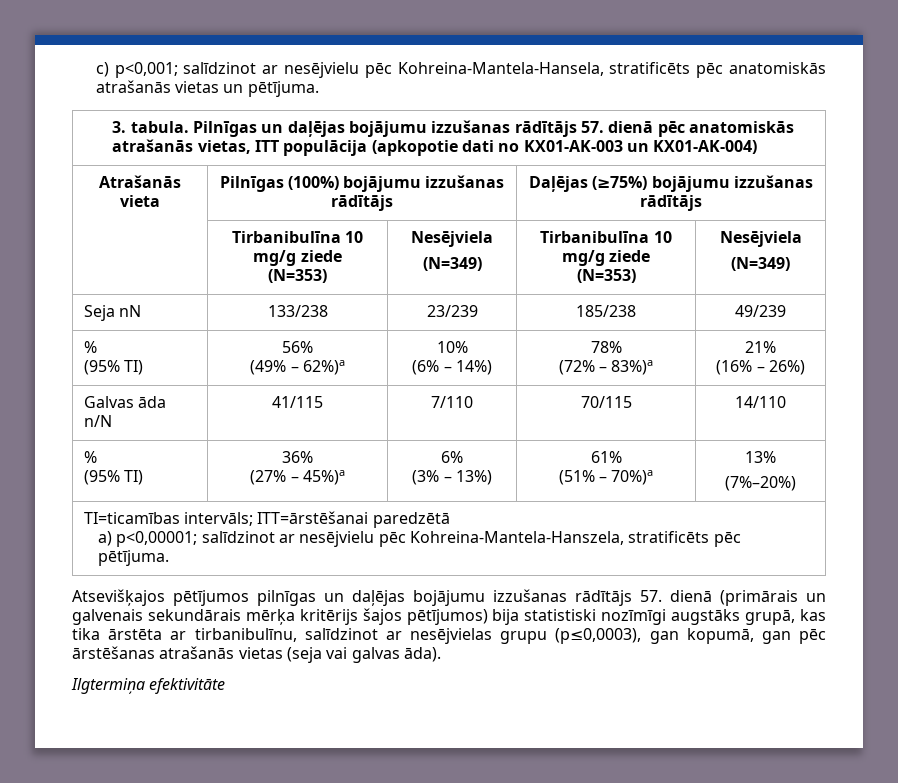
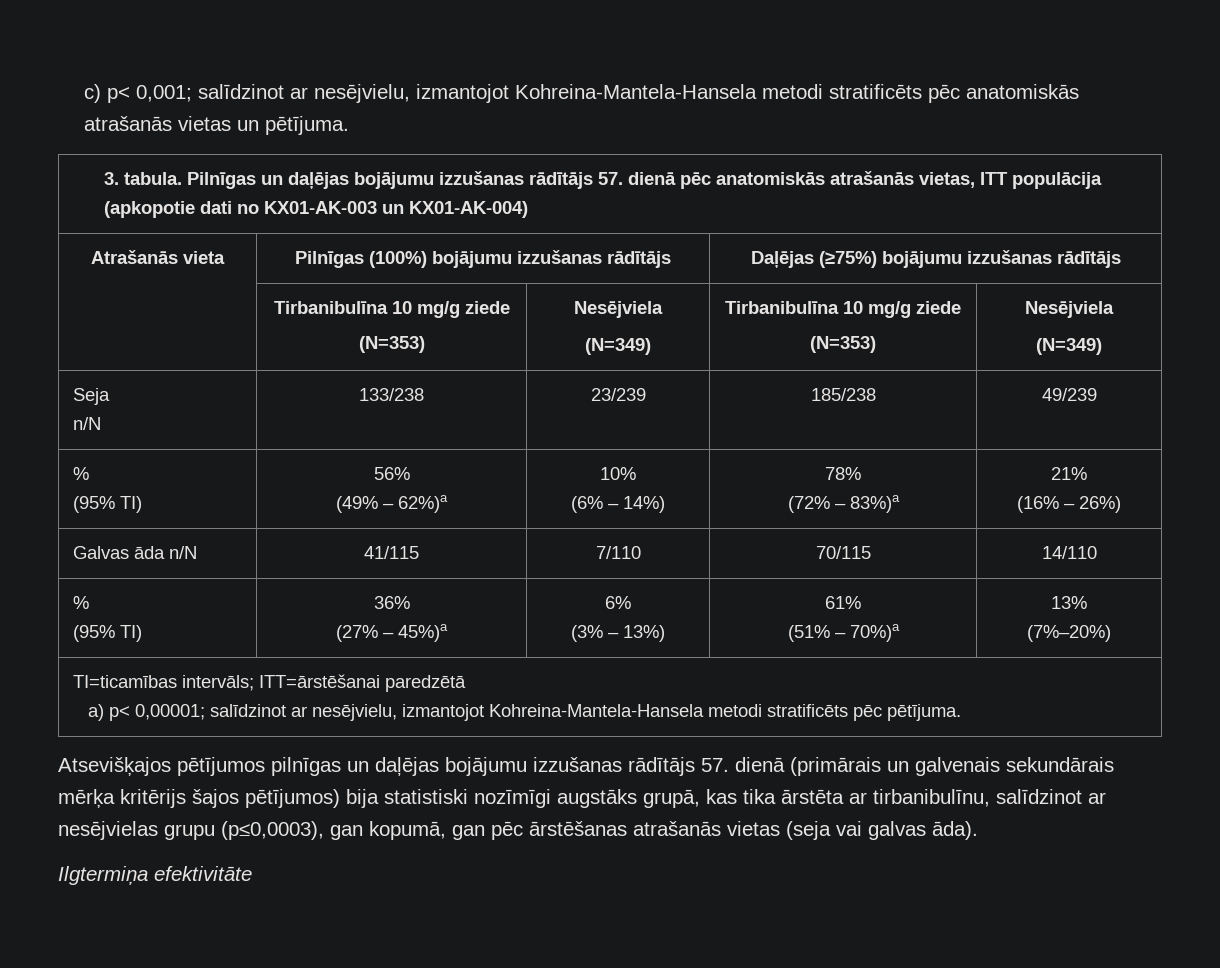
- c) p<0,001; salīdzinot ar nesējvielu pēc Kohreina-Mantela-Hansela, stratificēts pēc anatomiskās atrašanās vietas un pētījuma.
+ c) p< 0,001; salīdzinot ar nesējvielu, izmantojot Kohreina-Mantela-Hansela metodi stratificēts pēc anatomiskās atrašanās vietas un pētījuma.
- Seja nN | 133/238 | 23/239 | 185/238 | 49/239
+ Seja
+ n/N | 133/238 | 23/239 | 185/238 | 49/239
  TI=ticamības intervāls; ITT=ārstēšanai paredzētā
- a) p<0,00001; salīdzinot ar nesējvielu pēc Kohreina-Mantela-Hanszela, stratificēts pēc pētījuma.
+ a) p< 0,00001; salīdzinot ar nesējvielu, izmantojot Kohreina-Mantela-Hansela metodi stratificēts pēc pētījuma.

